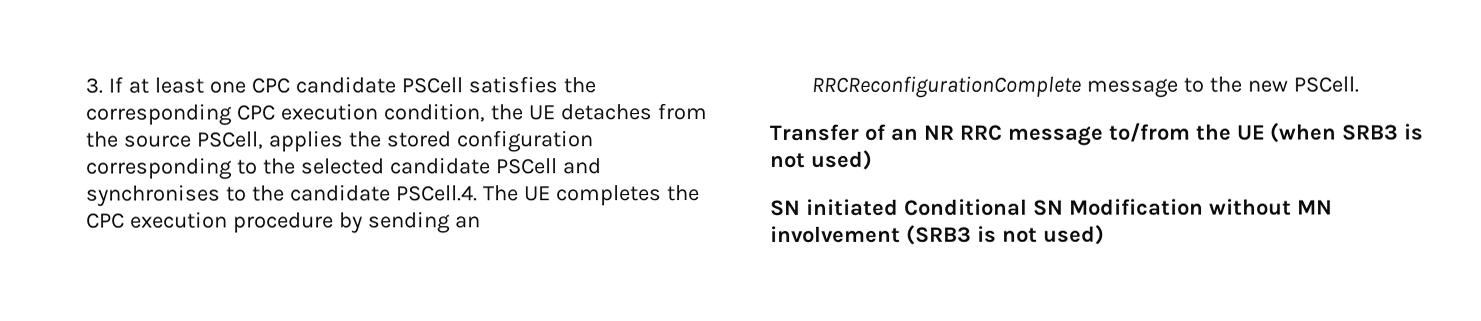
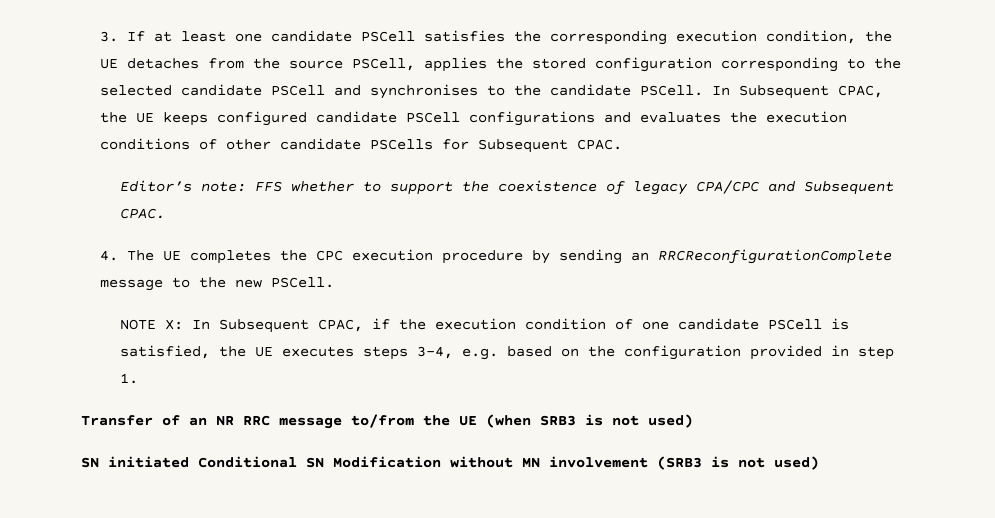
- 3. If at least one CPC candidate PSCell satisfies the corresponding CPC execution condition, the UE detaches from the source PSCell, applies the stored configuration corresponding to the selected candidate PSCell and synchronises to the candidate PSCell.4. The UE completes the CPC execution procedure by sending an RRCReconfigurationComplete message to the new PSCell.
+ 3. If at least one candidate PSCell satisfies the corresponding execution condition, the UE detaches from the source PSCell, applies the stored configuration corresponding to the selected candidate PSCell and synchronises to the candidate PSCell. In Subsequent CPAC, the UE keeps configured candidate PSCell configurations and evaluates the execution conditions of other candidate PSCells for Subsequent CPAC.
+ Editor’s note: FFS whether to support the coexistence of legacy CPA/CPC and Subsequent CPAC.
+ 4. The UE completes the CPC execution procedure by sending an RRCReconfigurationComplete message to the new PSCell.
+ NOTE X: In Subsequent CPAC, if the execution condition of one candidate PSCell is satisfied, the UE executes steps 3-4, e.g. based on the configuration provided in step 1.

